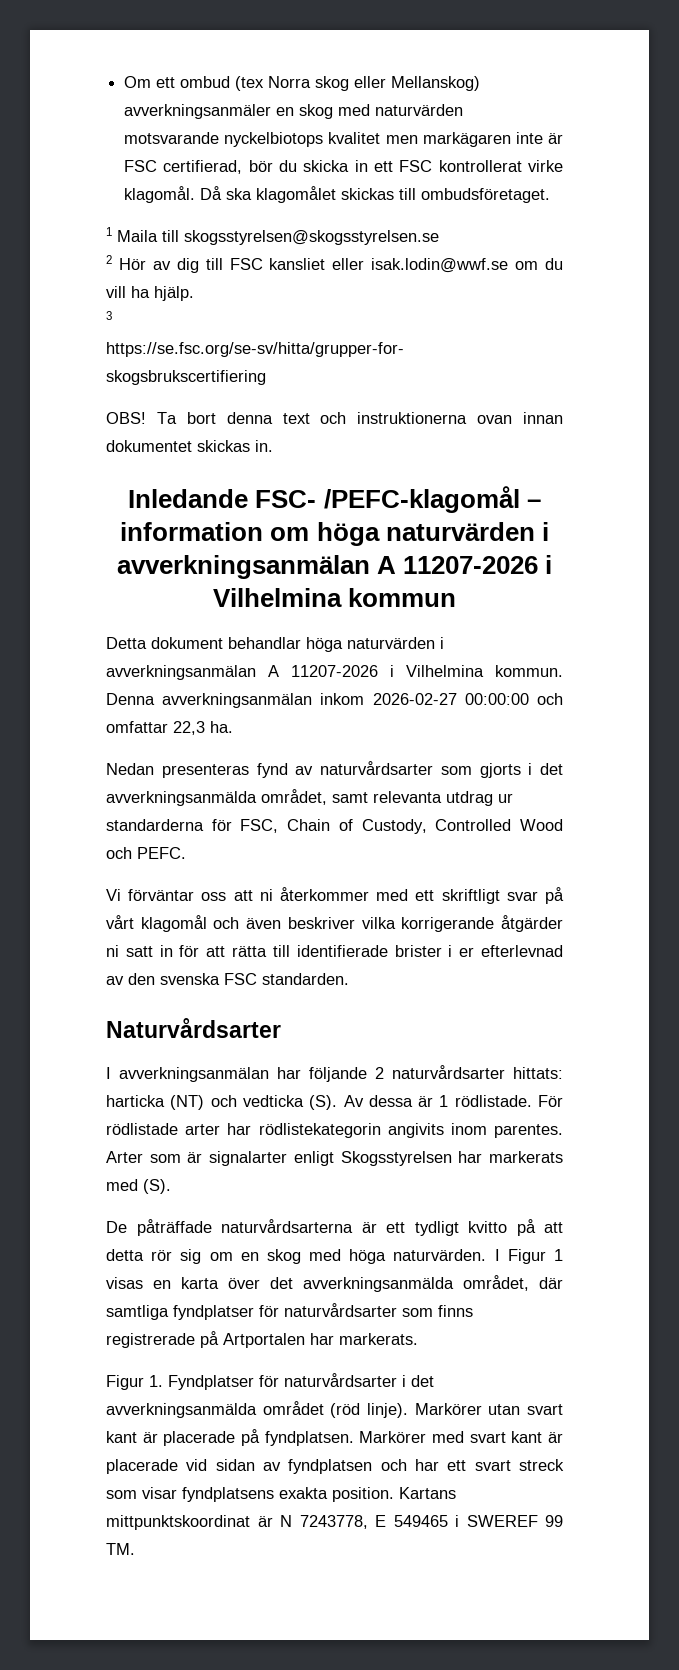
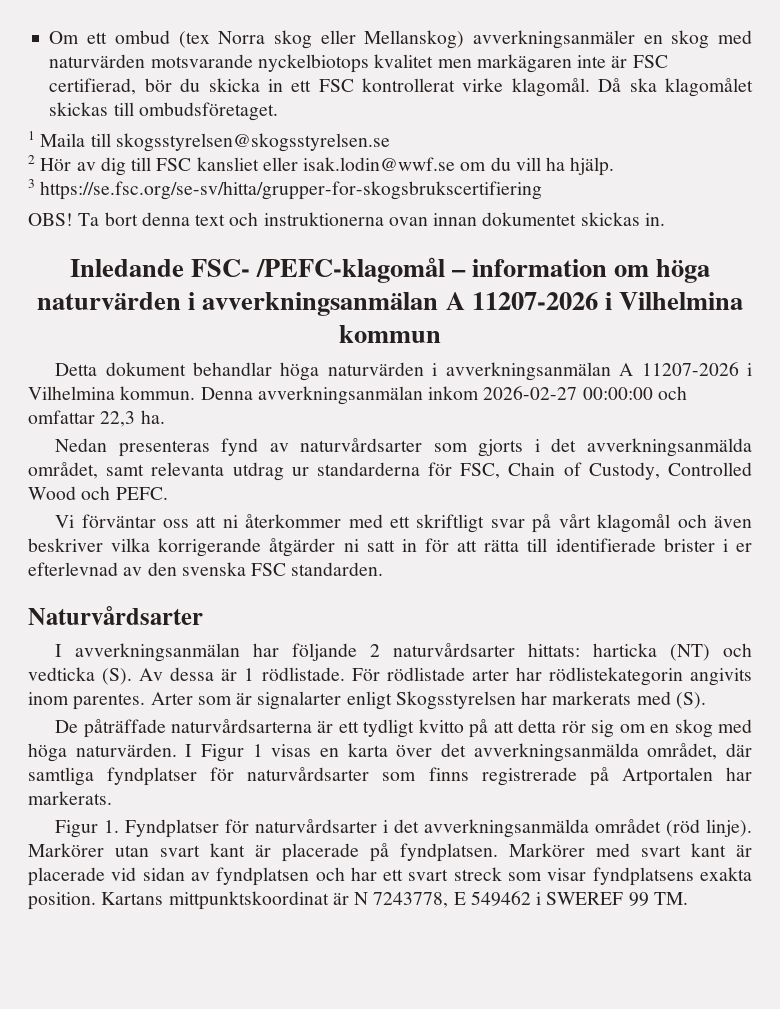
- Kartans mittpunktskoordinat är N 7243778, E 549465 i SWEREF 99 TM.
+ Kartans mittpunktskoordinat är N 7243778, E 549462 i SWEREF 99 TM.

